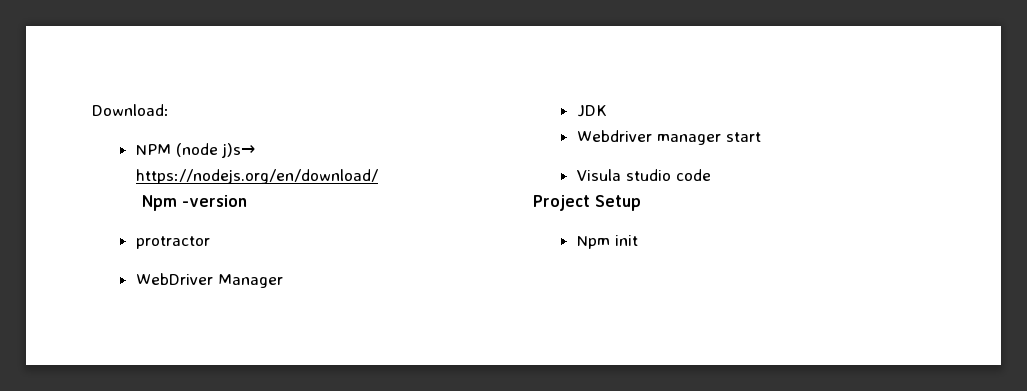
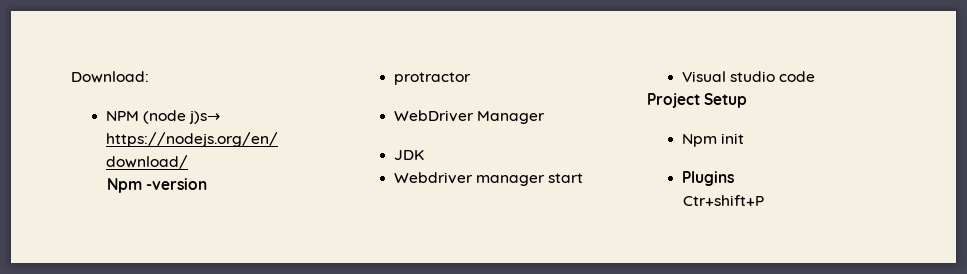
- Visula studio code
+ Visual studio code
+ Plugins
+ Ctr+shift+P

